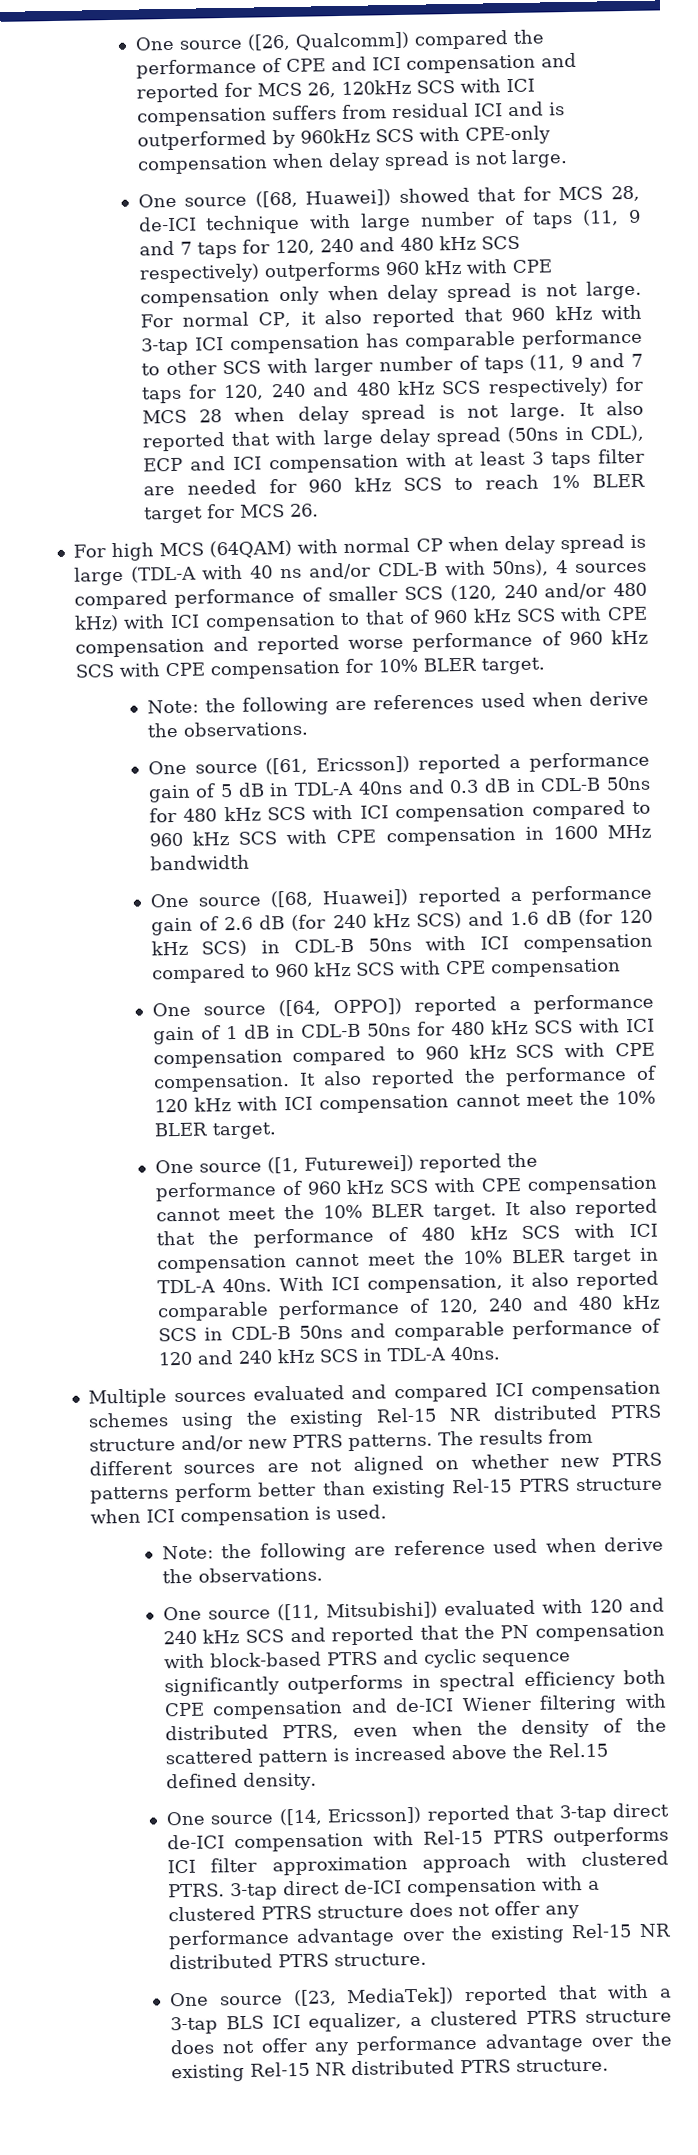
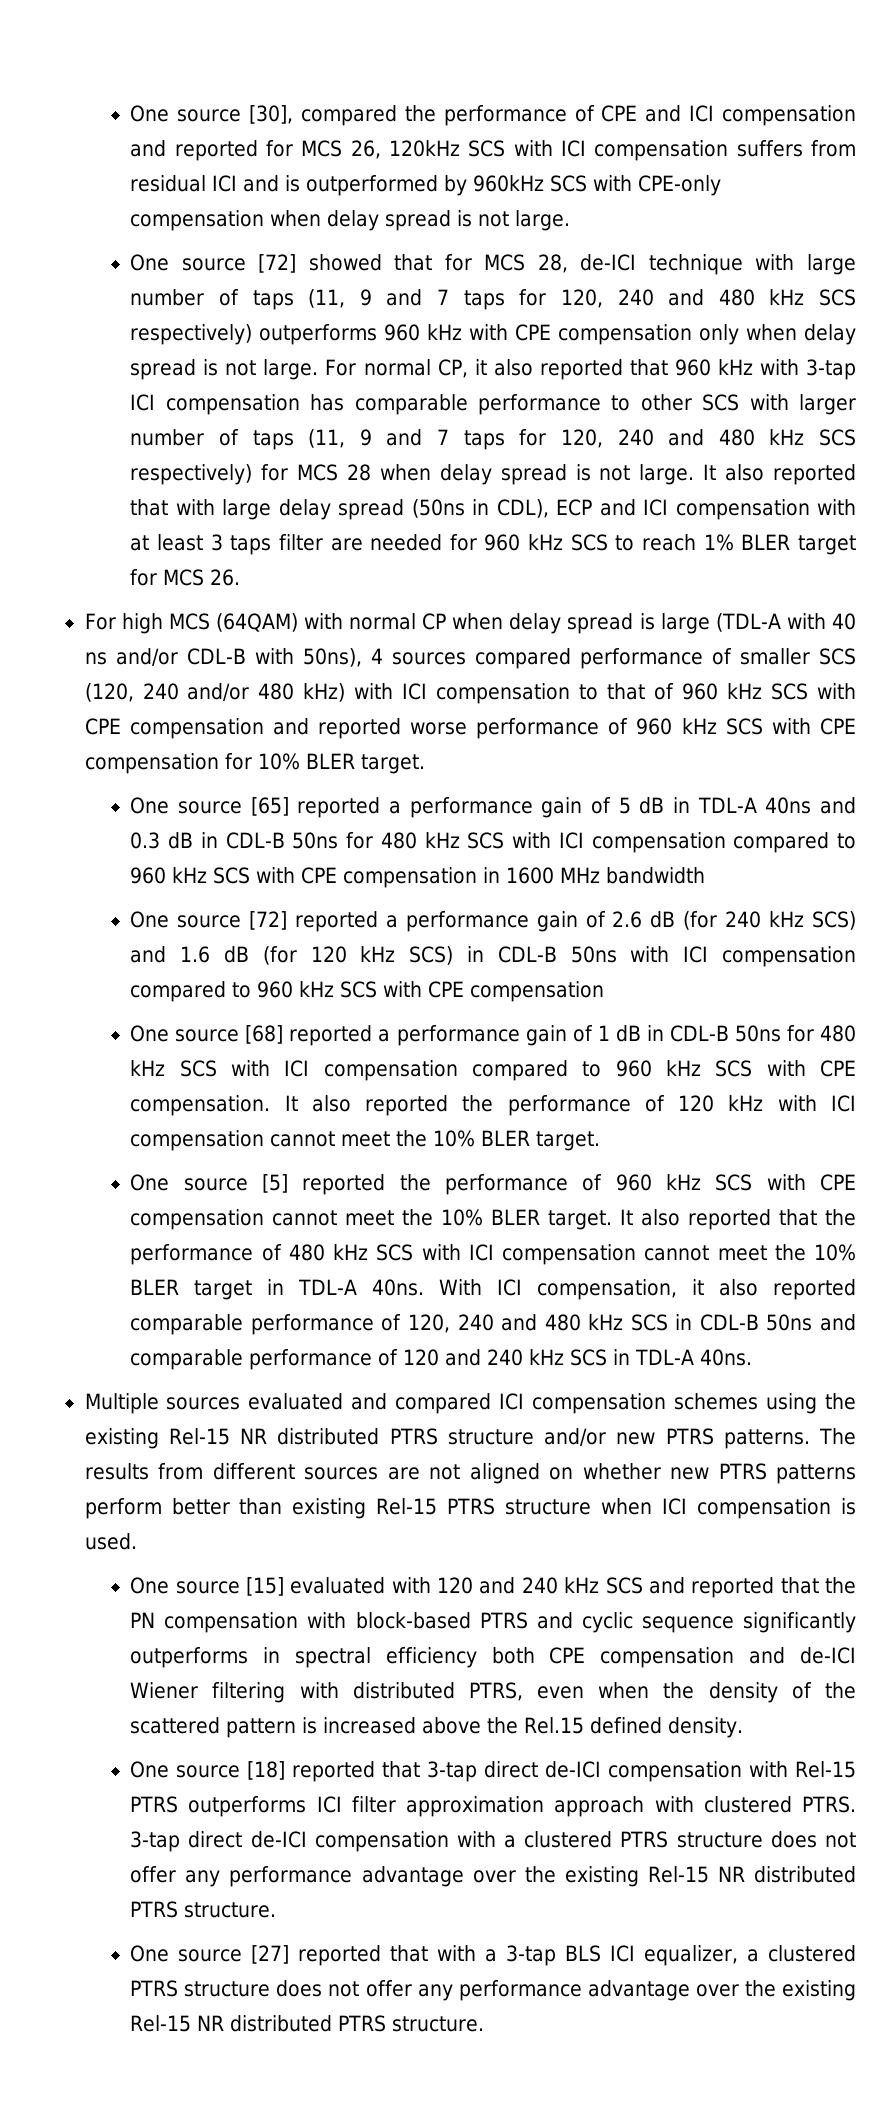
- One source ([26, Qualcomm]) compared the performance of CPE and ICI compensation and reported for MCS 26, 120kHz SCS with ICI compensation suffers from residual ICI and is outperformed by 960kHz SCS with CPE-only compensation when delay spread is not large.
+ One source [30], compared the performance of CPE and ICI compensation and reported for MCS 26, 120kHz SCS with ICI compensation suffers from residual ICI and is outperformed by 960kHz SCS with CPE-only compensation when delay spread is not large.
- One source ([68, Huawei]) showed that for MCS 28, de-ICI technique with large number of taps (11, 9 and 7 taps for 120, 240 and 480 kHz SCS respectively) outperforms 960 kHz with CPE compensation only when delay spread is not large.
+ One source [72] showed that for MCS 28, de-ICI technique with large number of taps (11, 9 and 7 taps for 120, 240 and 480 kHz SCS respectively) outperforms 960 kHz with CPE compensation only when delay spread is not large.
- Note: the following are references used when derive the observations.
- One source ([61, Ericsson]) reported a performance gain of 5 dB in TDL-A 40ns and 0.3 dB in CDL-B 50ns for 480 kHz SCS with ICI compensation compared to 960 kHz SCS with CPE compensation in 1600 MHz bandwidth
+ One source [65] reported a performance gain of 5 dB in TDL-A 40ns and 0.3 dB in CDL-B 50ns for 480 kHz SCS with ICI compensation compared to 960 kHz SCS with CPE compensation in 1600 MHz bandwidth
- One source ([68, Huawei]) reported a performance gain of 2.6 dB (for 240 kHz SCS) and 1.6 dB (for 120 kHz SCS) in CDL-B 50ns with ICI compensation compared to 960 kHz SCS with CPE compensation
+ One source [72] reported a performance gain of 2.6 dB (for 240 kHz SCS) and 1.6 dB (for 120 kHz SCS) in CDL-B 50ns with ICI compensation compared to 960 kHz SCS with CPE compensation
- One source ([64, OPPO]) reported a performance gain of 1 dB in CDL-B 50ns for 480 kHz SCS with ICI compensation compared to 960 kHz SCS with CPE compensation.
+ One source [68] reported a performance gain of 1 dB in CDL-B 50ns for 480 kHz SCS with ICI compensation compared to 960 kHz SCS with CPE compensation.
- One source ([1, Futurewei]) reported the performance of 960 kHz SCS with CPE compensation cannot meet the 10% BLER target.
+ One source [5] reported the performance of 960 kHz SCS with CPE compensation cannot meet the 10% BLER target.
- Note: the following are reference used when derive the observations.
- One source ([11, Mitsubishi]) evaluated with 120 and 240 kHz SCS and reported that the PN compensation with block-based PTRS and cyclic sequence significantly outperforms in spectral efficiency both CPE compensation and de-ICI Wiener filtering with distributed PTRS, even when the density of the scattered pattern is increased above the Rel.15 defined density.
+ One source [15] evaluated with 120 and 240 kHz SCS and reported that the PN compensation with block-based PTRS and cyclic sequence significantly outperforms in spectral efficiency both CPE compensation and de-ICI Wiener filtering with distributed PTRS, even when the density of the scattered pattern is increased above the Rel.15 defined density.
- One source ([14, Ericsson]) reported that 3-tap direct de-ICI compensation with Rel-15 PTRS outperforms ICI filter approximation approach with clustered PTRS.
+ One source [18] reported that 3-tap direct de-ICI compensation with Rel-15 PTRS outperforms ICI filter approximation approach with clustered PTRS.
- One source ([23, MediaTek]) reported that with a 3-tap BLS ICI equalizer, a clustered PTRS structure does not offer any performance advantage over the existing Rel-15 NR distributed PTRS structure.
+ One source [27] reported that with a 3-tap BLS ICI equalizer, a clustered PTRS structure does not offer any performance advantage over the existing Rel-15 NR distributed PTRS structure.

